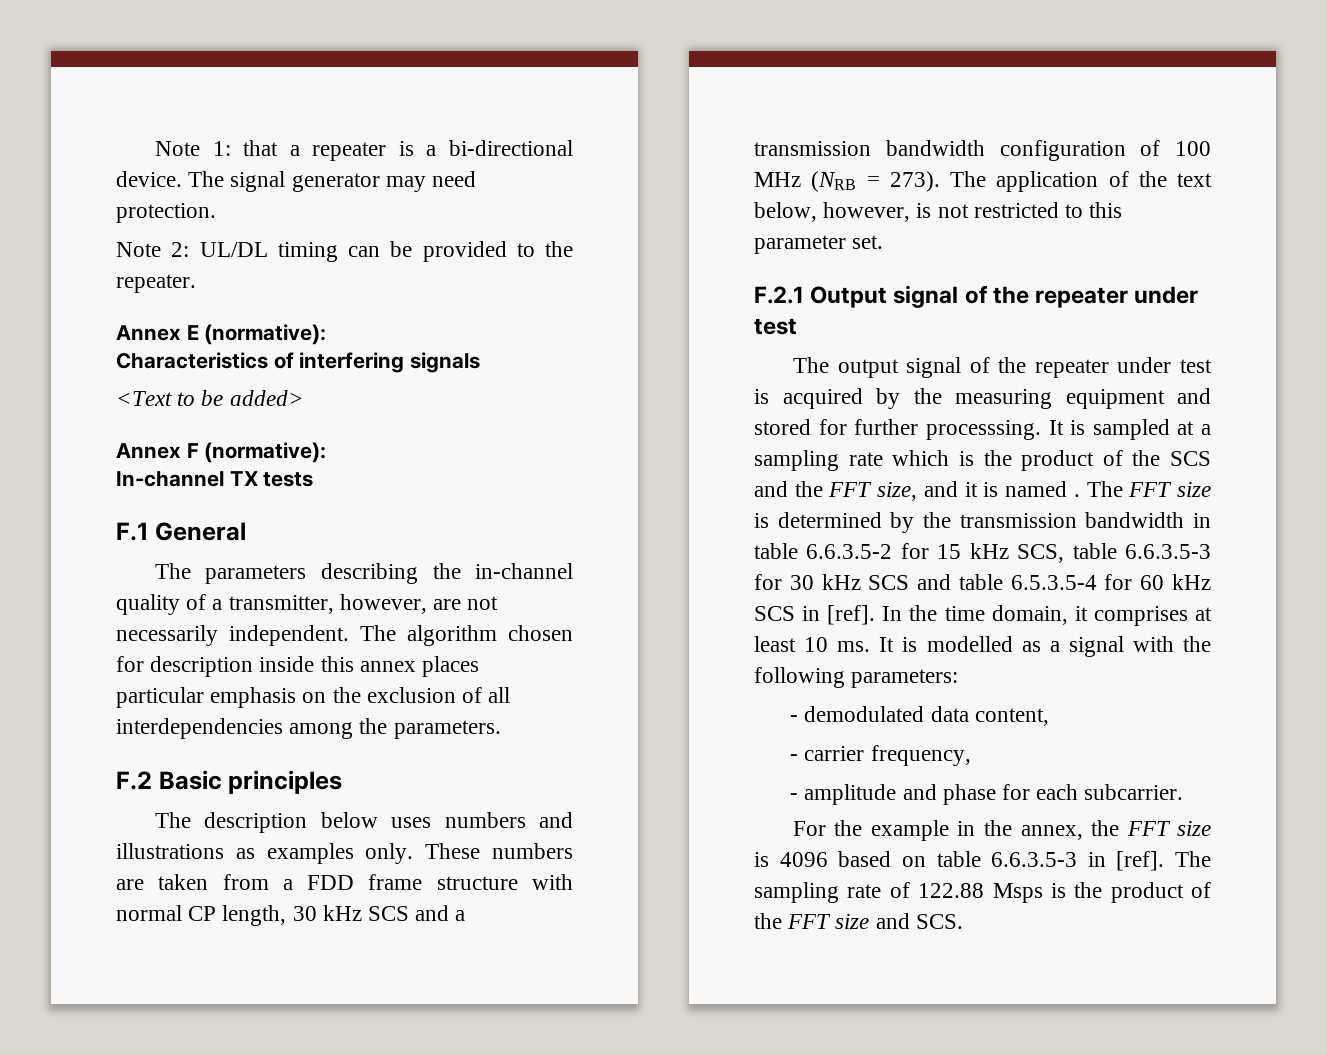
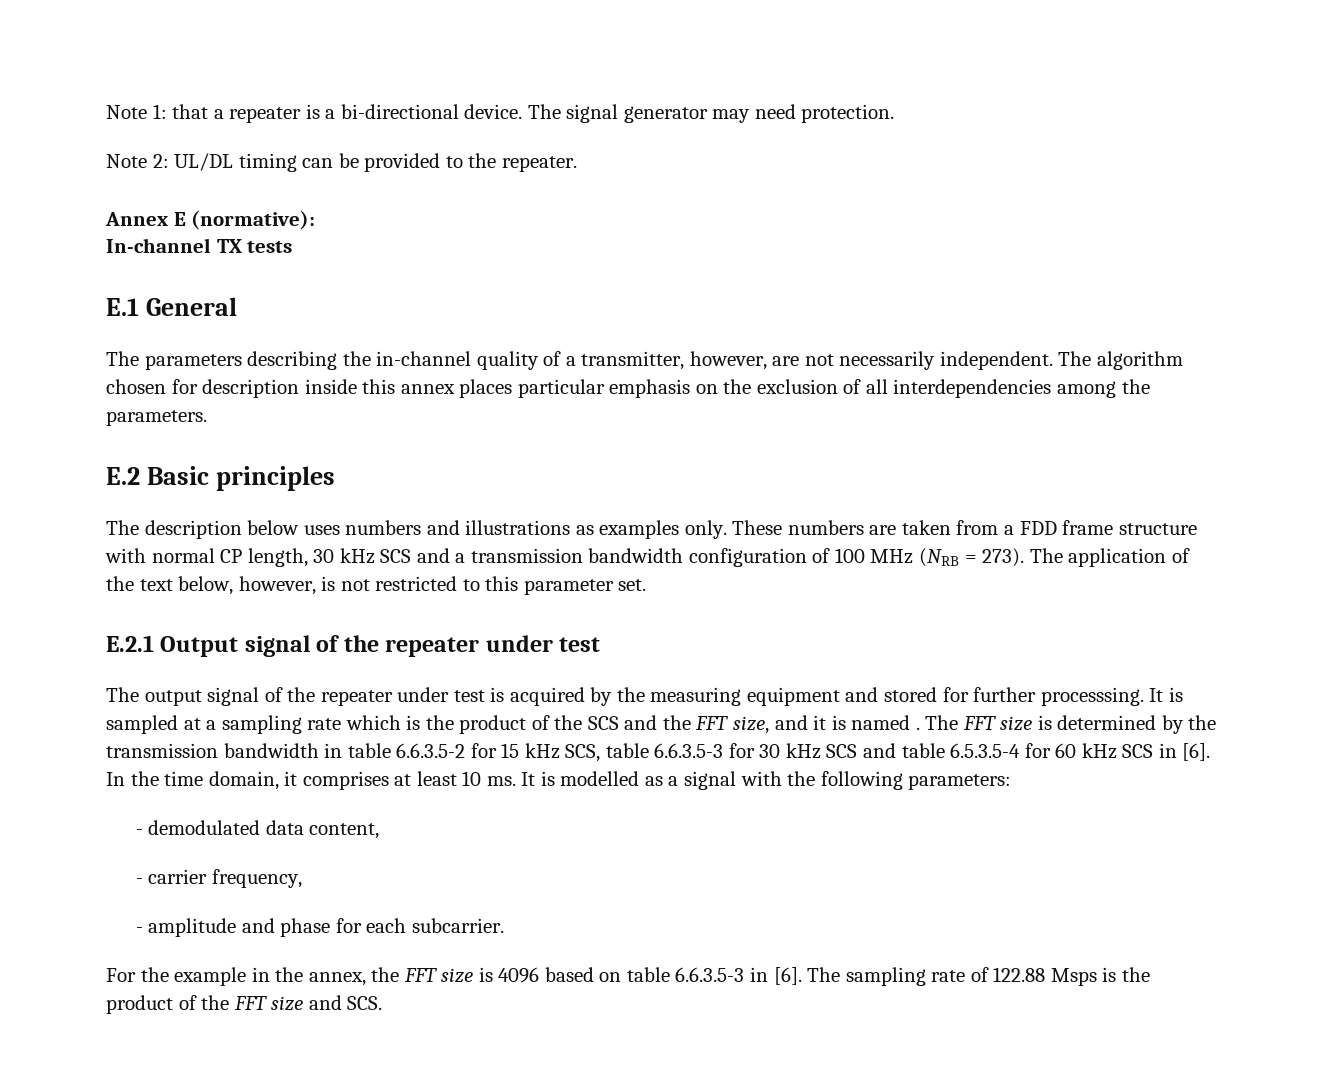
- Characteristics of interfering signals
- <Text to be added>
- Annex F (normative):
- F.1 General
+ E.1 General
- F.2 Basic principles
+ E.2 Basic principles
- F.2.1 Output signal of the repeater under test
+ E.2.1 Output signal of the repeater under test
- The FFT size is determined by the transmission bandwidth in table 6.6.3.5-2 for 15 kHz SCS, table 6.6.3.5-3 for 30 kHz SCS and table 6.5.3.5-4 for 60 kHz SCS in [ref].
+ The FFT size is determined by the transmission bandwidth in table 6.6.3.5-2 for 15 kHz SCS, table 6.6.3.5-3 for 30 kHz SCS and table 6.5.3.5-4 for 60 kHz SCS in [6].
- For the example in the annex, the FFT size is 4096 based on table 6.6.3.5-3 in [ref].
+ For the example in the annex, the FFT size is 4096 based on table 6.6.3.5-3 in [6].

